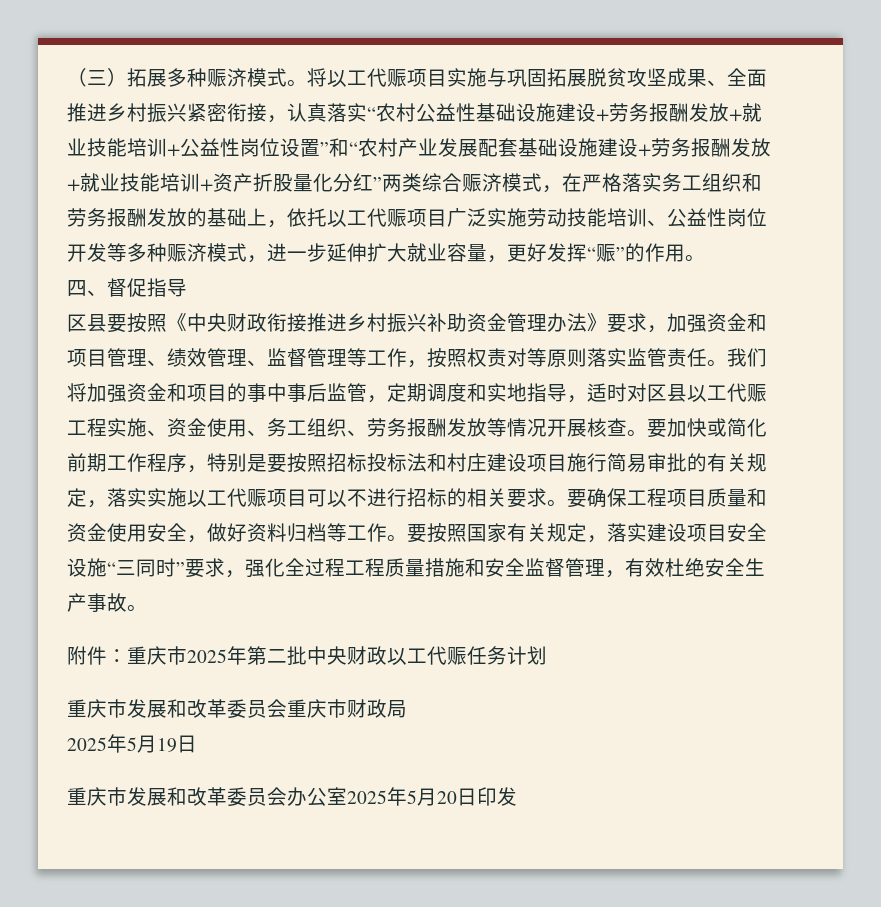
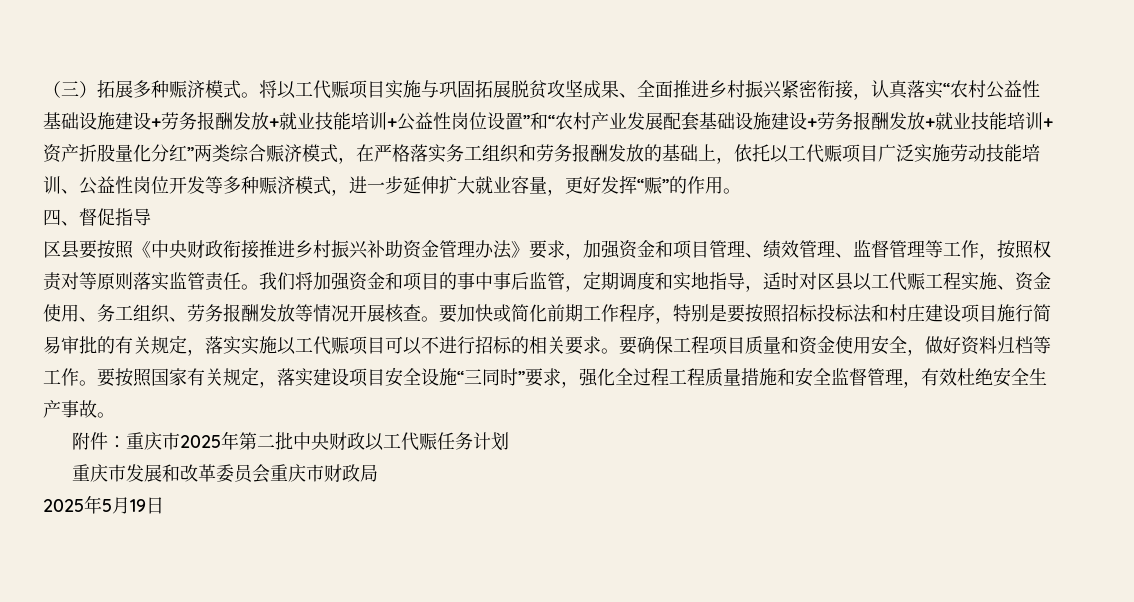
- 重庆市发展和改革委员会办公室2025年5月20日印发

